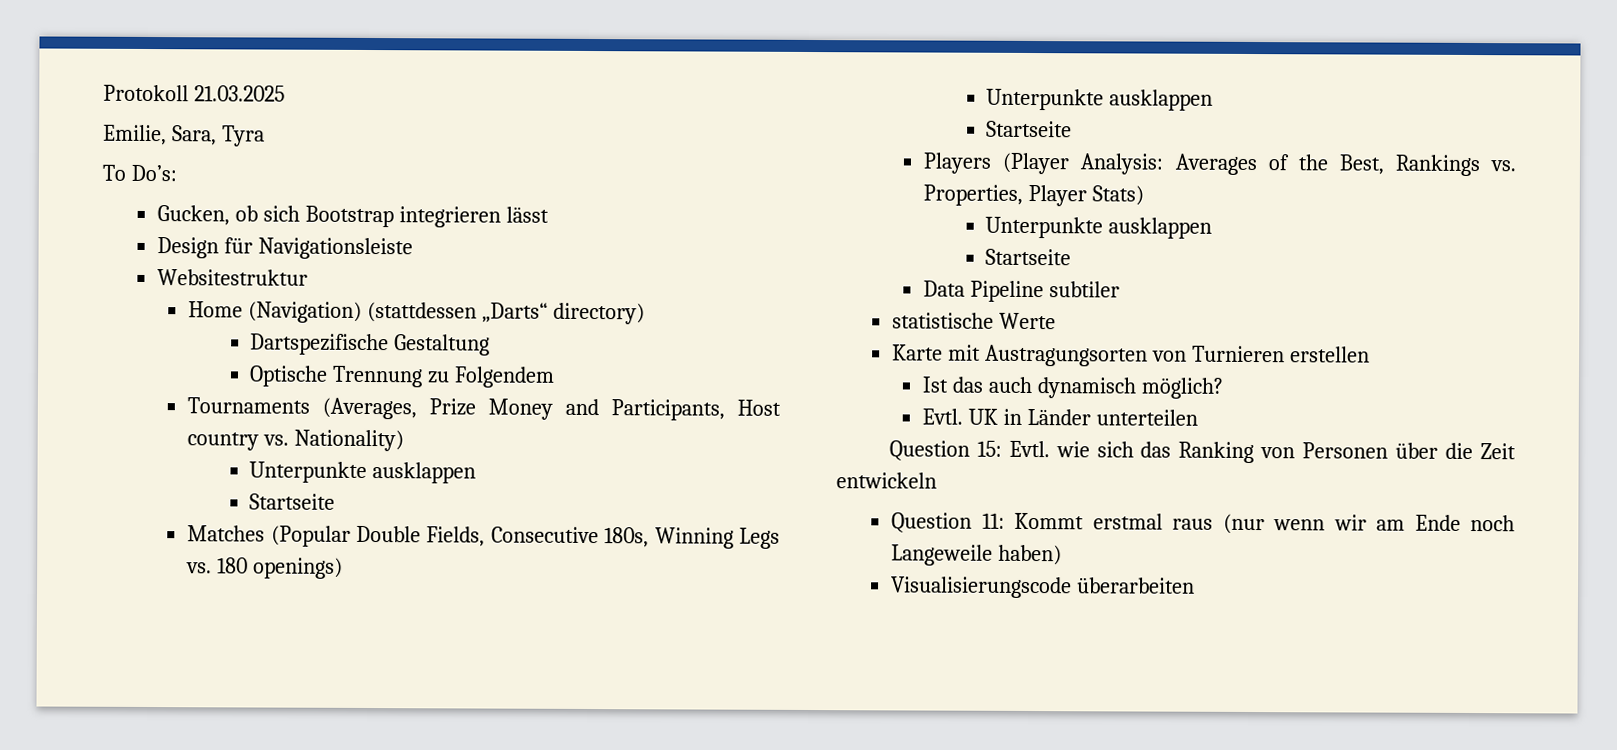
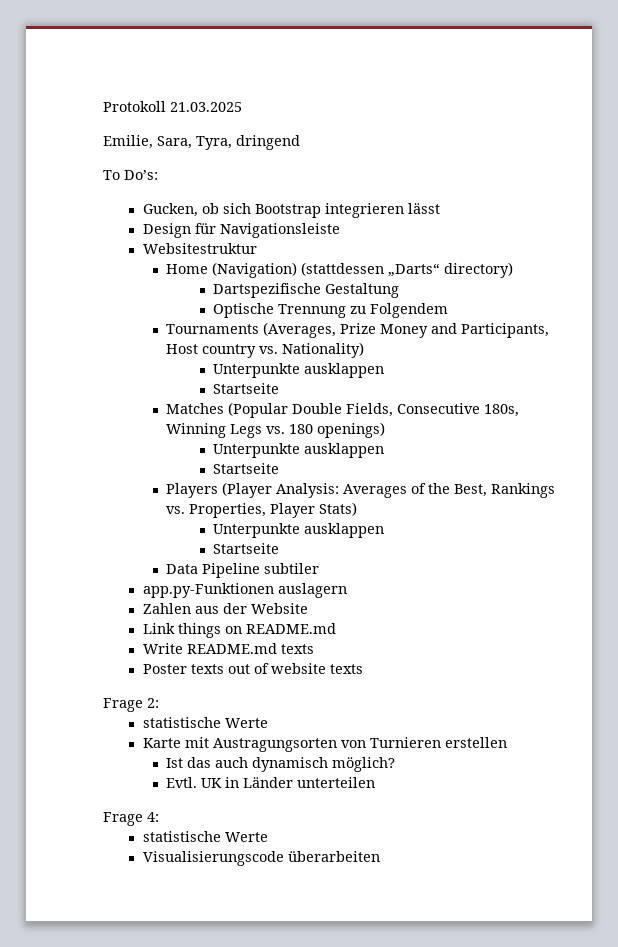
- Emilie, Sara, Tyra
+ Emilie, Sara, Tyra, dringend
+ app.py-Funktionen auslagern
+ Zahlen aus der Website
+ Link things on README.md
+ Write README.md texts
+ Poster texts out of website texts
+ Frage 2:
- Question 15: Evtl. wie sich das Ranking von Personen über die Zeit entwickeln
- Question 11: Kommt erstmal raus (nur wenn wir am Ende noch Langeweile haben)
+ Frage 4:
+ statistische Werte

